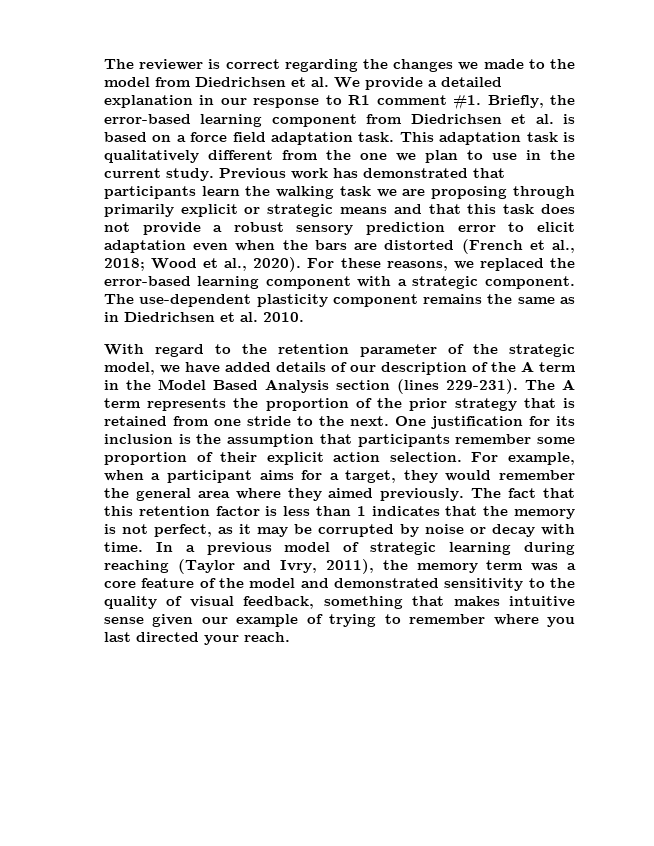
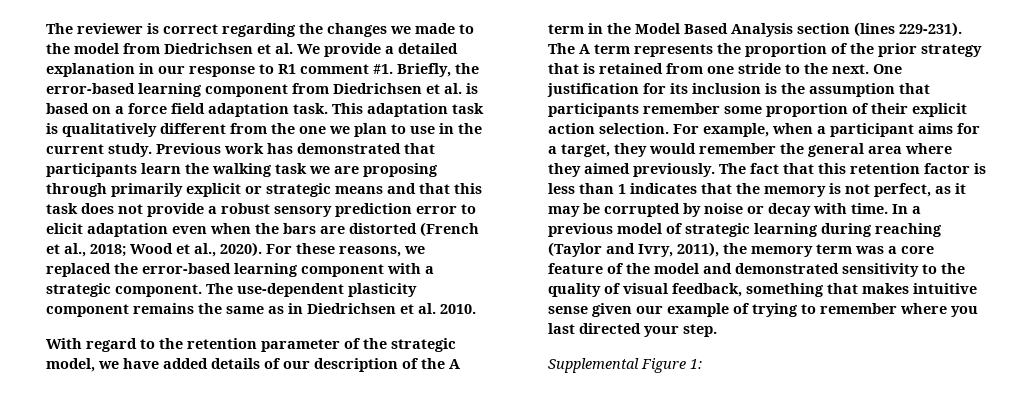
- In a previous model of strategic learning during reaching (Taylor and Ivry, 2011), the memory term was a core feature of the model and demonstrated sensitivity to the quality of visual feedback, something that makes intuitive sense given our example of trying to remember where you last directed your reach.
+ In a previous model of strategic learning during reaching (Taylor and Ivry, 2011), the memory term was a core feature of the model and demonstrated sensitivity to the quality of visual feedback, something that makes intuitive sense given our example of trying to remember where you last directed your step.
+ Supplemental Figure 1:

